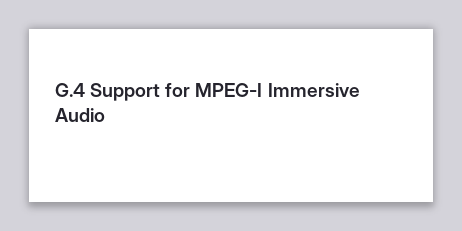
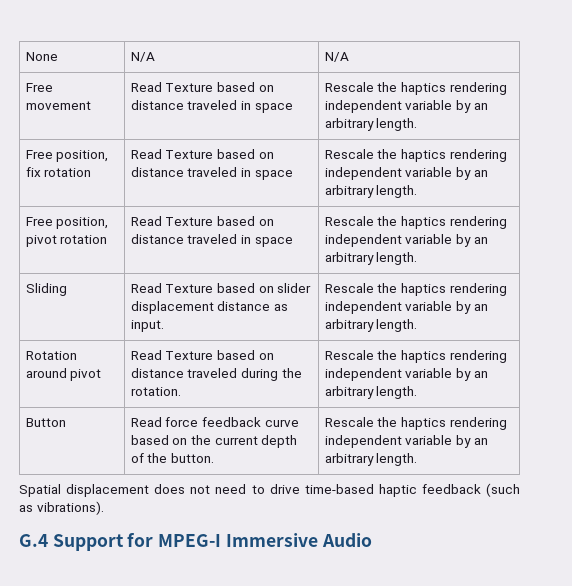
+ None | N/A | N/A
+ Free movement | Read Texture based on distance traveled in space | Rescale the haptics rendering independent variable by an arbitrary length.
+ Free position, fix rotation | Read Texture based on distance traveled in space | Rescale the haptics rendering independent variable by an arbitrary length.
+ Free position, pivot rotation | Read Texture based on distance traveled in space | Rescale the haptics rendering independent variable by an arbitrary length.
+ Sliding | Read Texture based on slider displacement distance as input. | Rescale the haptics rendering independent variable by an arbitrary length.
+ Rotation around pivot | Read Texture based on distance traveled during the rotation. | Rescale the haptics rendering independent variable by an arbitrary length.
+ Button | Read force feedback curve based on the current depth of the button. | Rescale the haptics rendering independent variable by an arbitrary length.
+ Spatial displacement does not need to drive time-based haptic feedback (such as vibrations).

